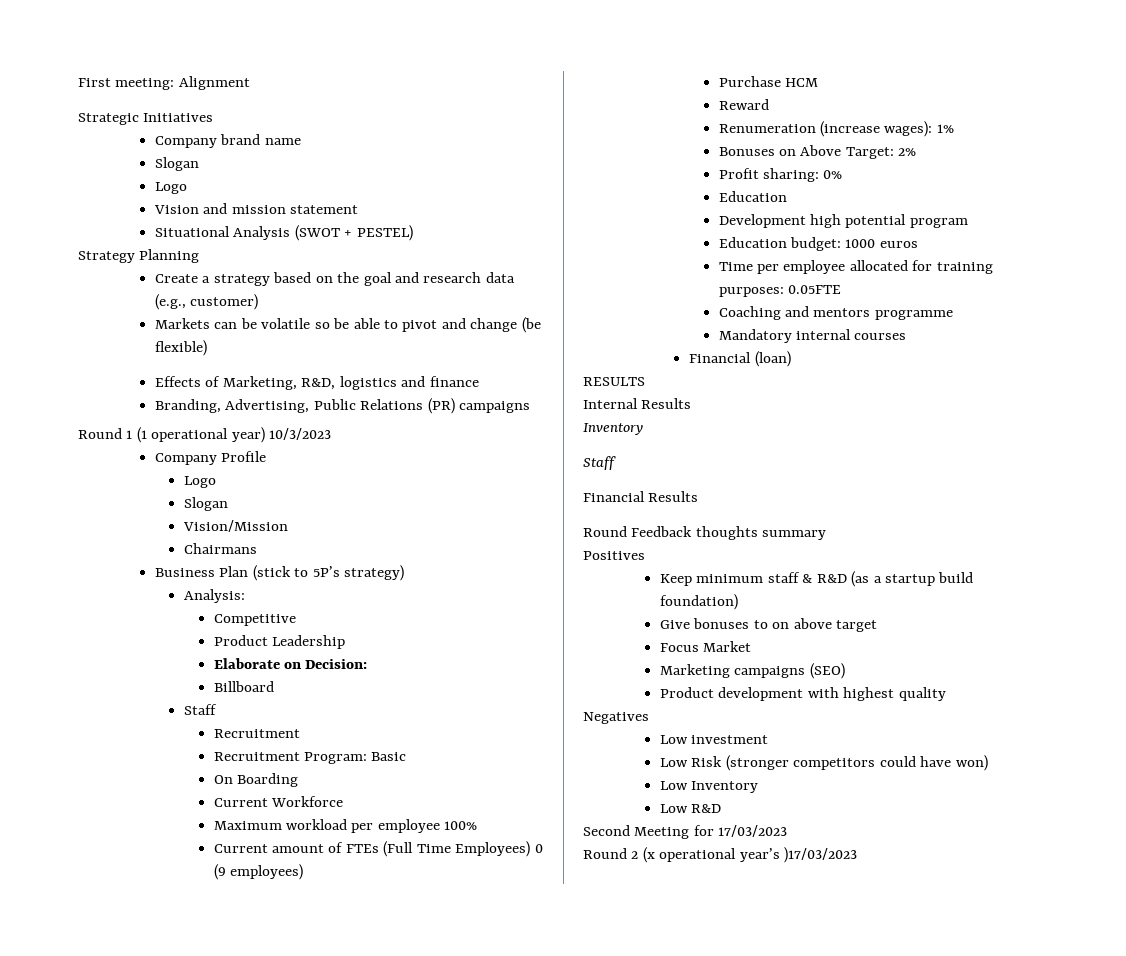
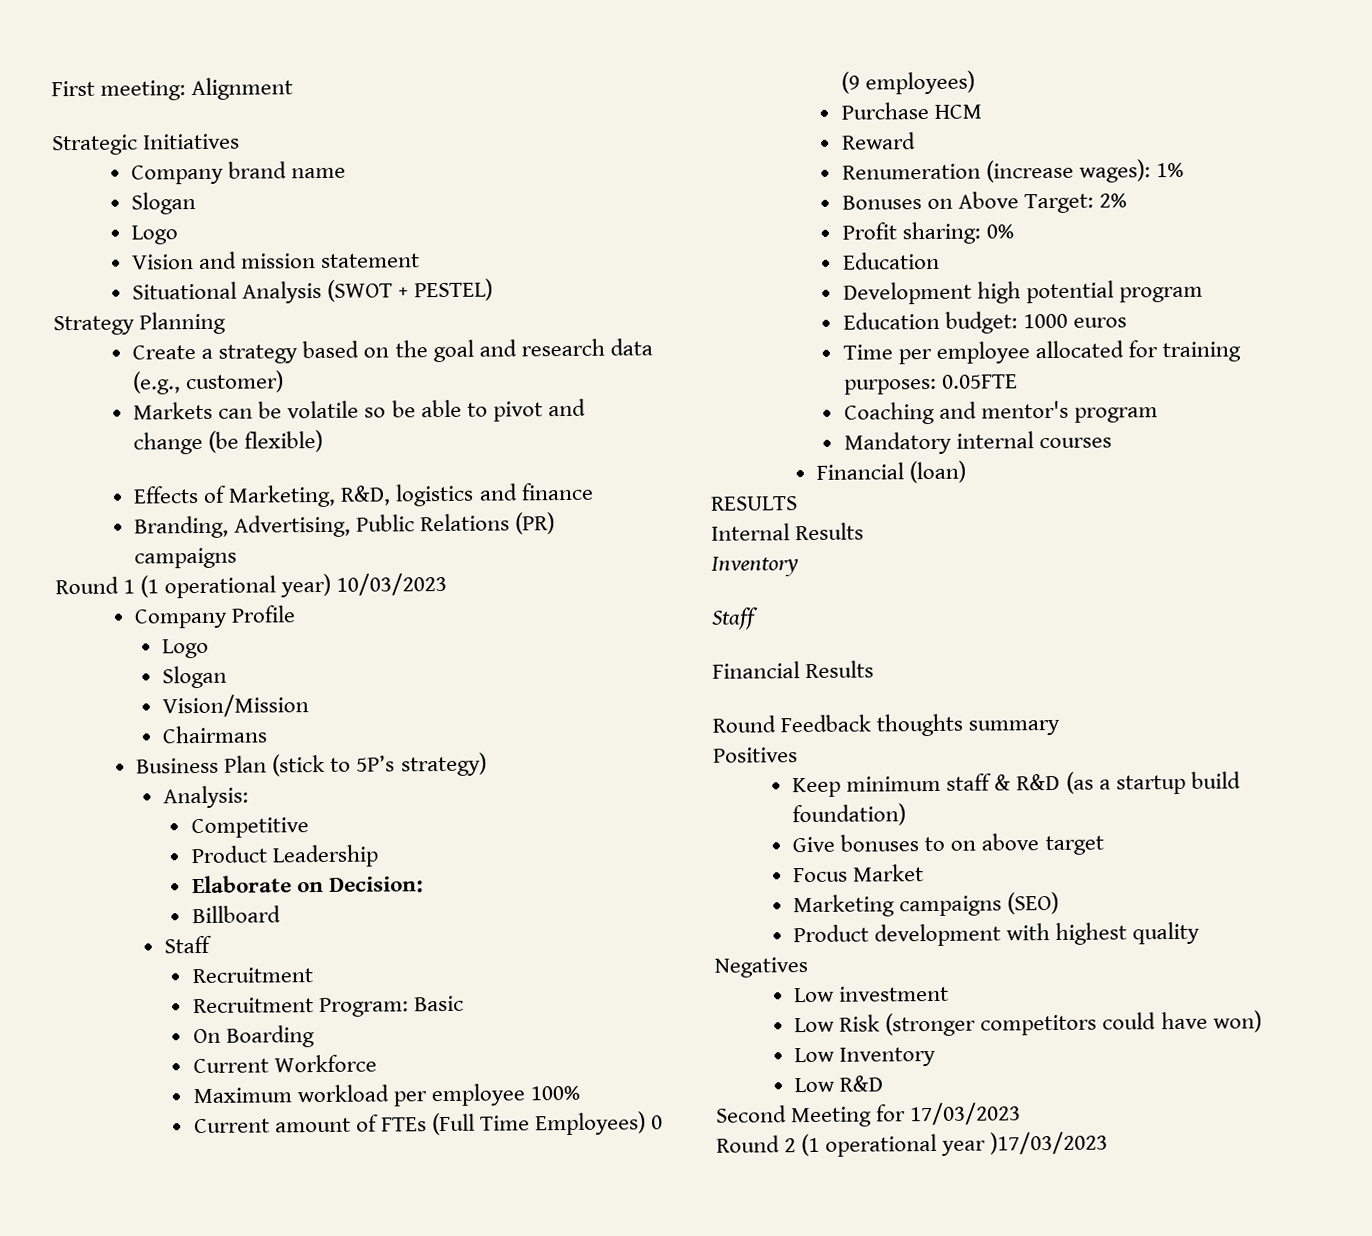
- Round 1 (1 operational year) 10/3/2023
+ Round 1 (1 operational year) 10/03/2023
- Coaching and mentors programme
+ Coaching and mentor's program
- Round 2 (x operational year’s )17/03/2023
+ Round 2 (1 operational year )17/03/2023

